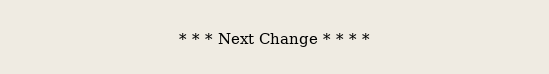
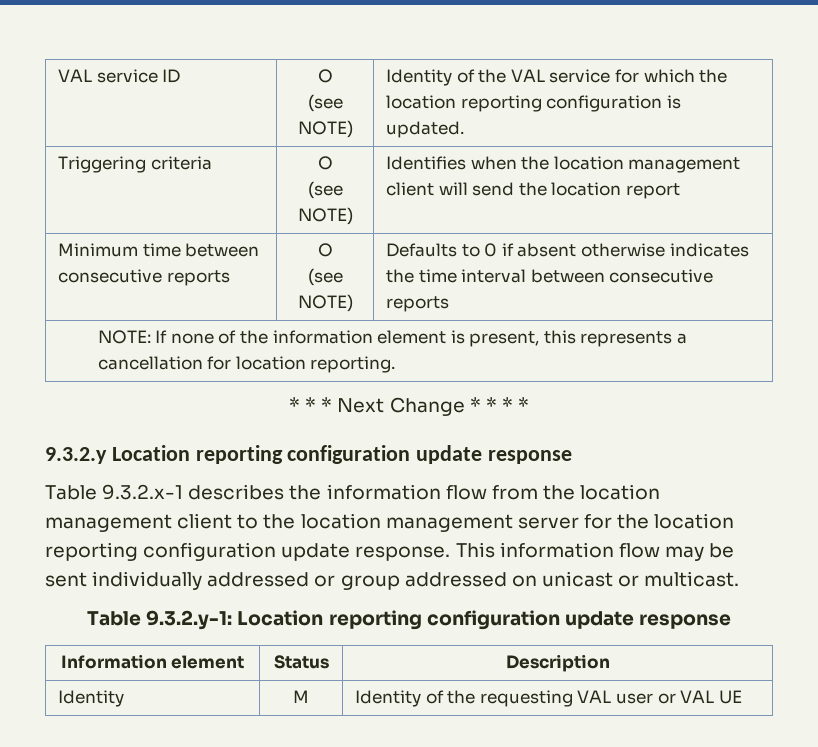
+ VAL service ID | O
+ (see NOTE) | Identity of the VAL service for which the location reporting configuration is updated.
+ Triggering criteria | O
+ (see NOTE) | Identifies when the location management client will send the location report
+ Minimum time between consecutive reports | O
+ (see NOTE) | Defaults to 0 if absent otherwise indicates the time interval between consecutive reports
+ NOTE: If none of the information element is present, this represents a cancellation for location reporting.
+ 9.3.2.y Location reporting configuration update response
+ Table 9.3.2.x-1 describes the information flow from the location management client to the location management server for the location reporting configuration update response. This information flow may be sent individually addressed or group addressed on unicast or multicast.
+ Table 9.3.2.y-1: Location reporting configuration update response
+ Information element | Status | Description
+ Identity | M | Identity of the requesting VAL user or VAL UE

